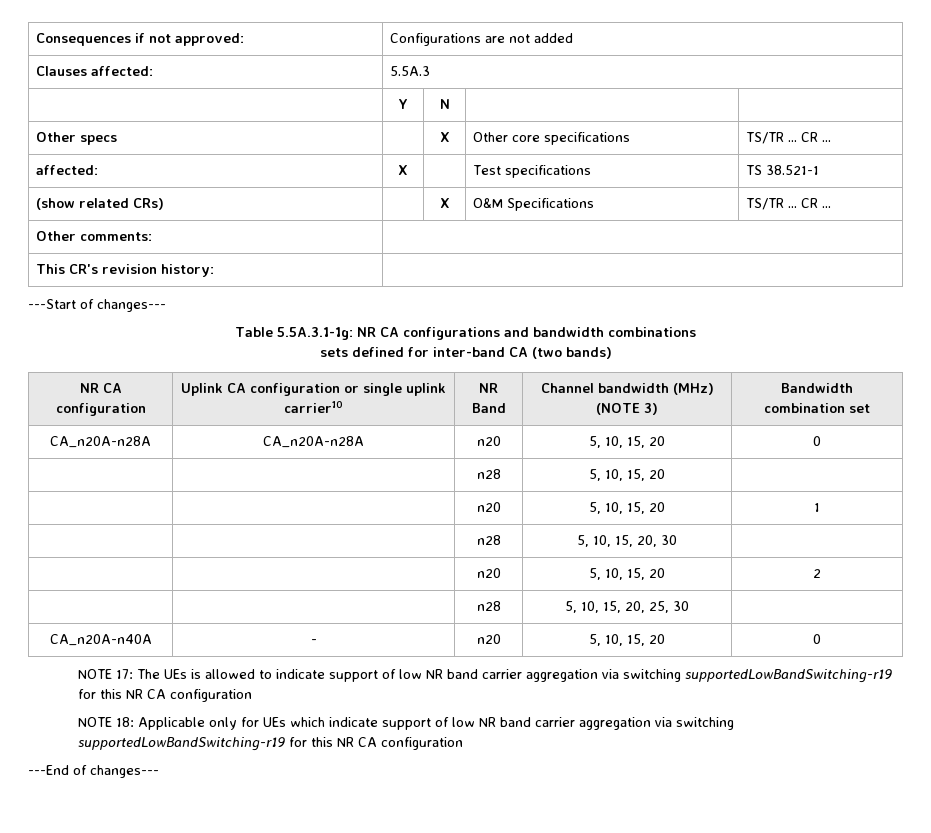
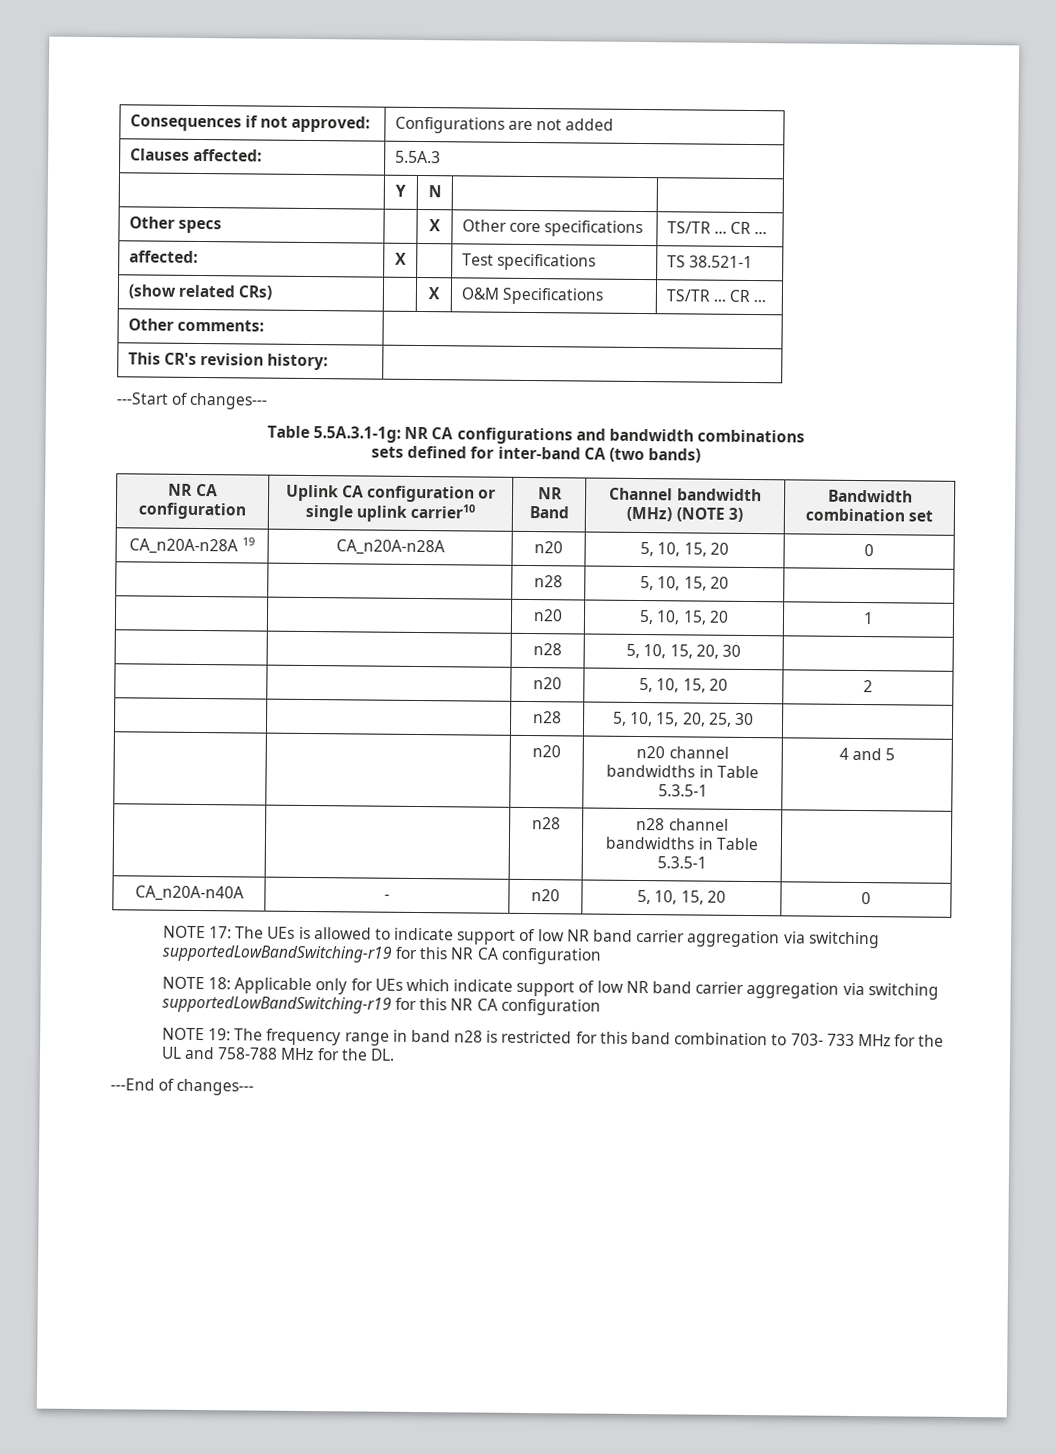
- CA_n20A-n28A | CA_n20A-n28A | n20 | 5, 10, 15, 20 | 0
+ CA_n20A-n28A 19 | CA_n20A-n28A | n20 | 5, 10, 15, 20 | 0
+ | | n20 | n20 channel bandwidths in Table 5.3.5-1 | 4 and 5
+ | | n28 | n28 channel bandwidths in Table 5.3.5-1 |
+ NOTE 19: The frequency range in band n28 is restricted for this band combination to 703- 733 MHz for the UL and 758-788 MHz for the DL.

